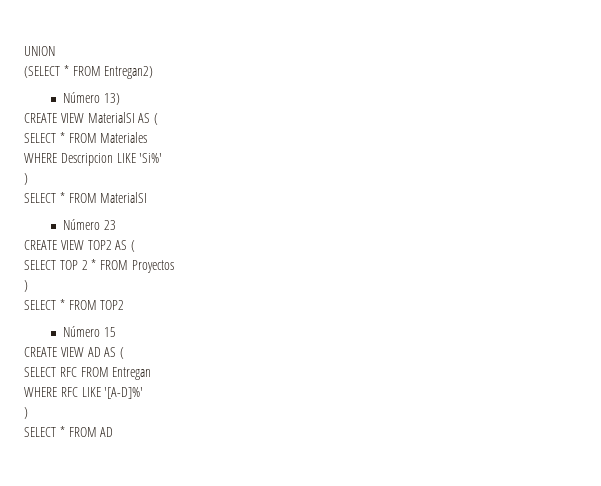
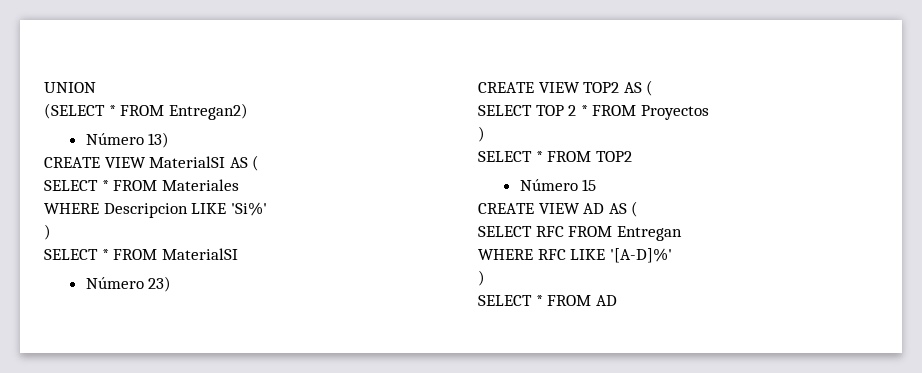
- Número 23
+ Número 23)

